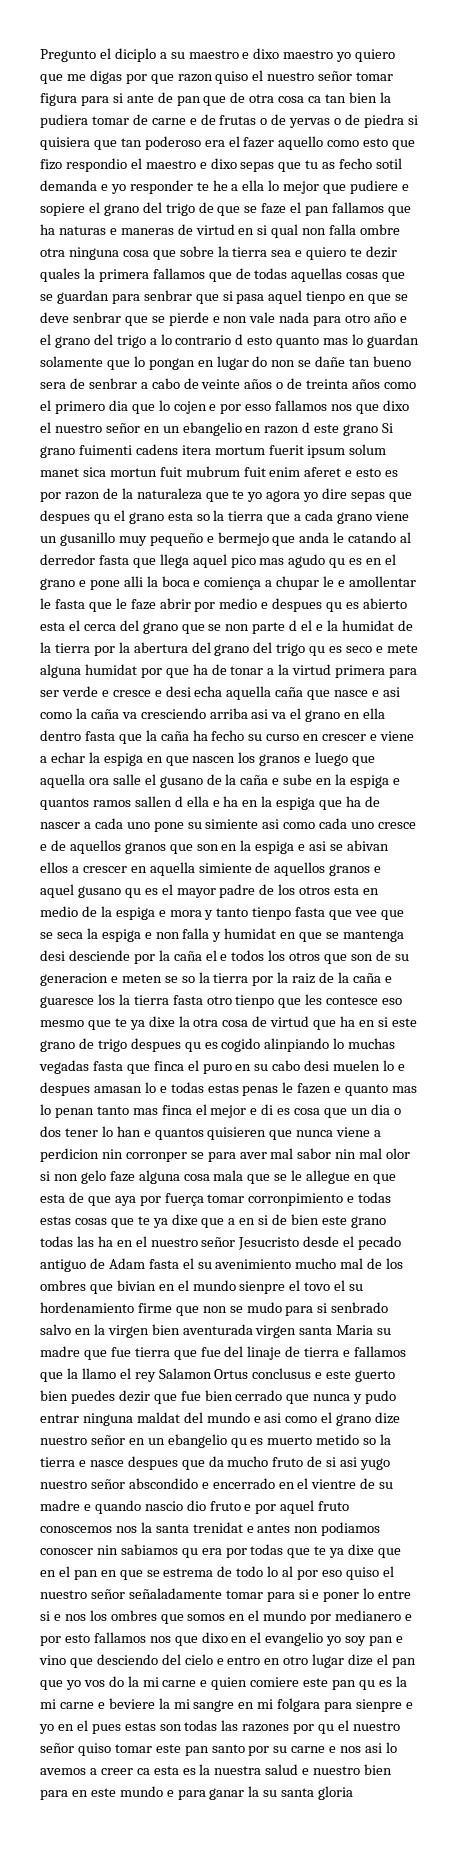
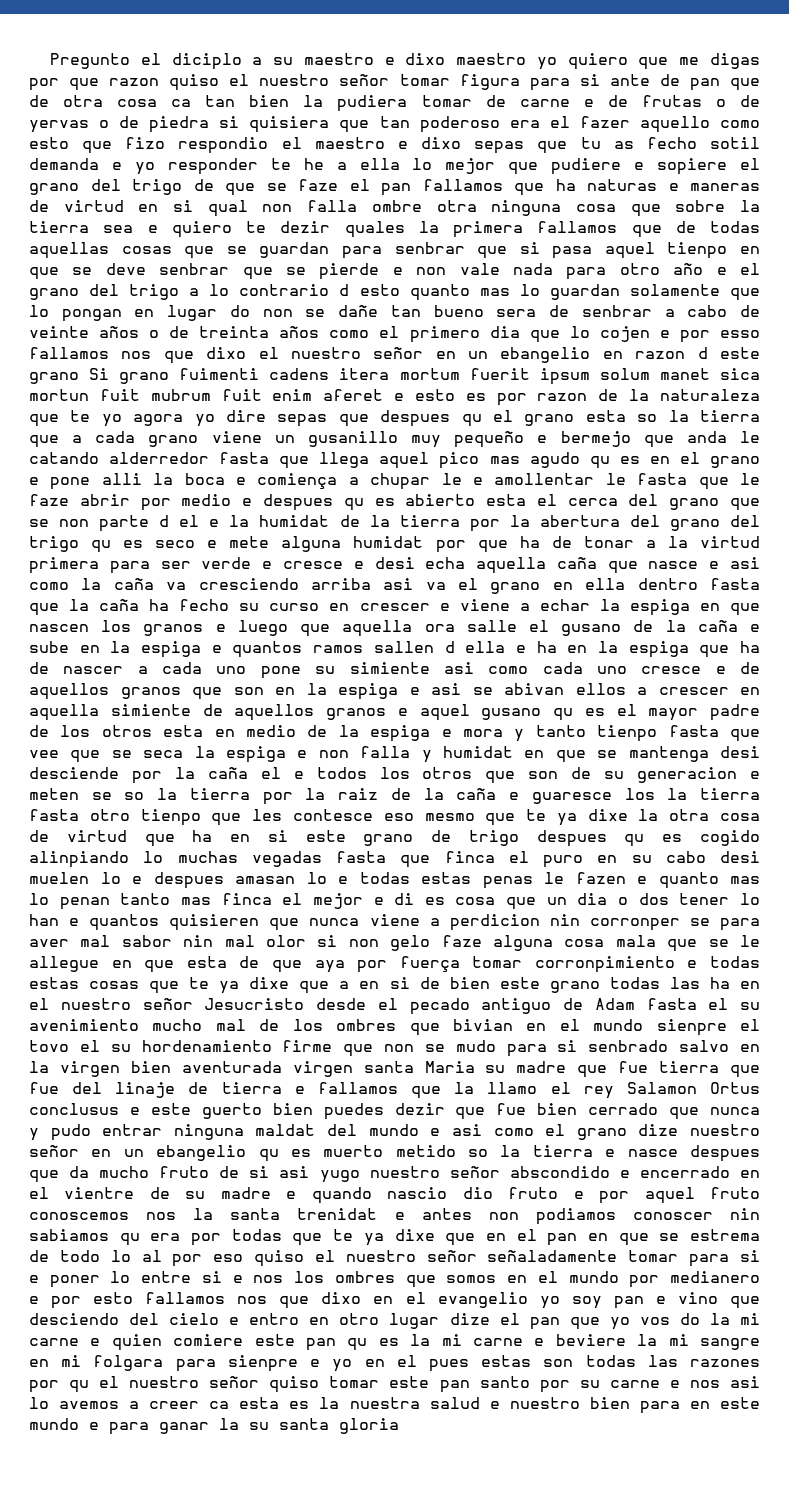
- Pregunto el diciplo a su maestro e dixo maestro yo quiero que me digas por que razon quiso el nuestro señor tomar figura para si ante de pan que de otra cosa ca tan bien la pudiera tomar de carne e de frutas o de yervas o de piedra si quisiera que tan poderoso era el fazer aquello como esto que fizo respondio el maestro e dixo sepas que tu as fecho sotil demanda e yo responder te he a ella lo mejor que pudiere e sopiere el grano del trigo de que se faze el pan fallamos que ha naturas e maneras de virtud en si qual non falla ombre otra ninguna cosa que sobre la tierra sea e quiero te dezir quales la primera fallamos que de todas aquellas cosas que se guardan para senbrar que si pasa aquel tienpo en que se deve senbrar que se pierde e non vale nada para otro año e el grano del trigo a lo contrario d esto quanto mas lo guardan solamente que lo pongan en lugar do non se dañe tan bueno sera de senbrar a cabo de veinte años o de treinta años como el primero dia que lo cojen e por esso fallamos nos que dixo el nuestro señor en un ebangelio en razon d este grano Si grano fuimenti cadens itera mortum fuerit ipsum solum manet sica mortun fuit mubrum fuit enim aferet e esto es por razon de la naturaleza que te yo agora yo dire sepas que despues qu el grano esta so la tierra que a cada grano viene un gusanillo muy pequeño e bermejo que anda le catando al derredor fasta que llega aquel pico mas agudo qu es en el grano e pone alli la boca e comiença a chupar le e amollentar le fasta que le faze abrir por medio e despues qu es abierto esta el cerca del grano que se non parte d el e la humidat de la tierra por la abertura del grano del trigo qu es seco e mete alguna humidat por que ha de tonar a la virtud primera para ser verde e cresce e desi echa aquella caña que nasce e asi como la caña va cresciendo arriba asi va el grano en ella dentro fasta que la caña ha fecho su curso en crescer e viene a echar la espiga en que nascen los granos e luego que aquella ora salle el gusano de la caña e sube en la espiga e quantos ramos sallen d ella e ha en la espiga que ha de nascer a cada uno pone su simiente asi como cada uno cresce e de aquellos granos que son en la espiga e asi se abivan ellos a crescer en aquella simiente de aquellos granos e aquel gusano qu es el mayor padre de los otros esta en medio de la espiga e mora y tanto tienpo fasta que vee que se seca la espiga e non falla y humidat en que se mantenga desi desciende por la caña el e todos los otros que son de su generacion e meten se so la tierra por la raiz de la caña e guaresce los la tierra fasta otro tienpo que les contesce eso mesmo que te ya dixe la otra cosa de virtud que ha en si este grano de trigo despues qu es cogido alinpiando lo muchas vegadas fasta que finca el puro en su cabo desi muelen lo e despues amasan lo e todas estas penas le fazen e quanto mas lo penan tanto mas finca el mejor e di es cosa que un dia o dos tener lo han e quantos quisieren que nunca viene a perdicion nin corronper se para aver mal sabor nin mal olor si non gelo faze alguna cosa mala que se le allegue en que esta de que aya por fuerça tomar corronpimiento e todas estas cosas que te ya dixe que a en si de bien este grano todas las ha en el nuestro señor Jesucristo desde el pecado antiguo de Adam fasta el su avenimiento mucho mal de los ombres que bivian en el mundo sienpre el tovo el su hordenamiento firme que non se mudo para si senbrado salvo en la virgen bien aventurada virgen santa Maria su madre que fue tierra que fue del linaje de tierra e fallamos que la llamo el rey Salamon Ortus conclusus e este guerto bien puedes dezir que fue bien cerrado que nunca y pudo entrar ninguna maldat del mundo e asi como el grano dize nuestro señor en un ebangelio qu es muerto metido so la tierra e nasce despues que da mucho fruto de si asi yugo nuestro señor abscondido e encerrado en el vientre de su madre e quando nascio dio fruto e por aquel fruto conoscemos nos la santa trenidat e antes non podiamos conoscer nin sabiamos qu era por todas que te ya dixe que en el pan en que se estrema de todo lo al por eso quiso el nuestro señor señaladamente tomar para si e poner lo entre si e nos los ombres que somos en el mundo por medianero e por esto fallamos nos que dixo en el evangelio yo soy pan e vino que desciendo del cielo e entro en otro lugar dize el pan que yo vos do la mi carne e quien comiere este pan qu es la mi carne e beviere la mi sangre en mi folgara para sienpre e yo en el pues estas son todas las razones por qu el nuestro señor quiso tomar este pan santo por su carne e nos asi lo avemos a creer ca esta es la nuestra salud e nuestro bien para en este mundo e para ganar la su santa gloria
+ Pregunto el diciplo a su maestro e dixo maestro yo quiero que me digas por que razon quiso el nuestro señor tomar figura para si ante de pan que de otra cosa ca tan bien la pudiera tomar de carne e de frutas o de yervas o de piedra si quisiera que tan poderoso era el fazer aquello como esto que fizo respondio el maestro e dixo sepas que tu as fecho sotil demanda e yo responder te he a ella lo mejor que pudiere e sopiere el grano del trigo de que se faze el pan fallamos que ha naturas e maneras de virtud en si qual non falla ombre otra ninguna cosa que sobre la tierra sea e quiero te dezir quales la primera fallamos que de todas aquellas cosas que se guardan para senbrar que si pasa aquel tienpo en que se deve senbrar que se pierde e non vale nada para otro año e el grano del trigo a lo contrario d esto quanto mas lo guardan solamente que lo pongan en lugar do non se dañe tan bueno sera de senbrar a cabo de veinte años o de treinta años como el primero dia que lo cojen e por esso fallamos nos que dixo el nuestro señor en un ebangelio en razon d este grano Si grano fuimenti cadens itera mortum fuerit ipsum solum manet sica mortun fuit mubrum fuit enim aferet e esto es por razon de la naturaleza que te yo agora yo dire sepas que despues qu el grano esta so la tierra que a cada grano viene un gusanillo muy pequeño e bermejo que anda le catando alderredor fasta que llega aquel pico mas agudo qu es en el grano e pone alli la boca e comiença a chupar le e amollentar le fasta que le faze abrir por medio e despues qu es abierto esta el cerca del grano que se non parte d el e la humidat de la tierra por la abertura del grano del trigo qu es seco e mete alguna humidat por que ha de tonar a la virtud primera para ser verde e cresce e desi echa aquella caña que nasce e asi como la caña va cresciendo arriba asi va el grano en ella dentro fasta que la caña ha fecho su curso en crescer e viene a echar la espiga en que nascen los granos e luego que aquella ora salle el gusano de la caña e sube en la espiga e quantos ramos sallen d ella e ha en la espiga que ha de nascer a cada uno pone su simiente asi como cada uno cresce e de aquellos granos que son en la espiga e asi se abivan ellos a crescer en aquella simiente de aquellos granos e aquel gusano qu es el mayor padre de los otros esta en medio de la espiga e mora y tanto tienpo fasta que vee que se seca la espiga e non falla y humidat en que se mantenga desi desciende por la caña el e todos los otros que son de su generacion e meten se so la tierra por la raiz de la caña e guaresce los la tierra fasta otro tienpo que les contesce eso mesmo que te ya dixe la otra cosa de virtud que ha en si este grano de trigo despues qu es cogido alinpiando lo muchas vegadas fasta que finca el puro en su cabo desi muelen lo e despues amasan lo e todas estas penas le fazen e quanto mas lo penan tanto mas finca el mejor e di es cosa que un dia o dos tener lo han e quantos quisieren que nunca viene a perdicion nin corronper se para aver mal sabor nin mal olor si non gelo faze alguna cosa mala que se le allegue en que esta de que aya por fuerça tomar corronpimiento e todas estas cosas que te ya dixe que a en si de bien este grano todas las ha en el nuestro señor Jesucristo desde el pecado antiguo de Adam fasta el su avenimiento mucho mal de los ombres que bivian en el mundo sienpre el tovo el su hordenamiento firme que non se mudo para si senbrado salvo en la virgen bien aventurada virgen santa Maria su madre que fue tierra que fue del linaje de tierra e fallamos que la llamo el rey Salamon Ortus conclusus e este guerto bien puedes dezir que fue bien cerrado que nunca y pudo entrar ninguna maldat del mundo e asi como el grano dize nuestro señor en un ebangelio qu es muerto metido so la tierra e nasce despues que da mucho fruto de si asi yugo nuestro señor abscondido e encerrado en el vientre de su madre e quando nascio dio fruto e por aquel fruto conoscemos nos la santa trenidat e antes non podiamos conoscer nin sabiamos qu era por todas que te ya dixe que en el pan en que se estrema de todo lo al por eso quiso el nuestro señor señaladamente tomar para si e poner lo entre si e nos los ombres que somos en el mundo por medianero e por esto fallamos nos que dixo en el evangelio yo soy pan e vino que desciendo del cielo e entro en otro lugar dize el pan que yo vos do la mi carne e quien comiere este pan qu es la mi carne e beviere la mi sangre en mi folgara para sienpre e yo en el pues estas son todas las razones por qu el nuestro señor quiso tomar este pan santo por su carne e nos asi lo avemos a creer ca esta es la nuestra salud e nuestro bien para en este mundo e para ganar la su santa gloria

